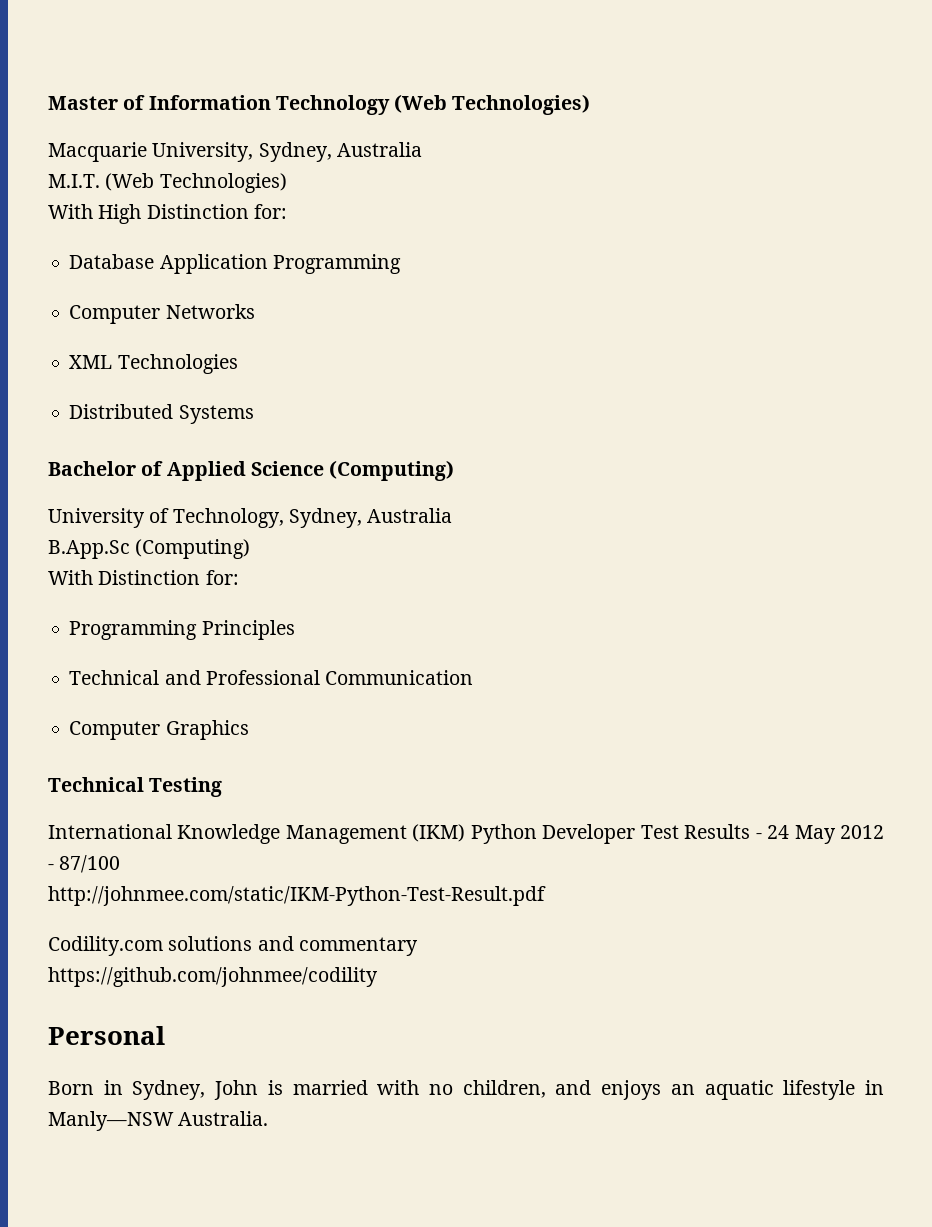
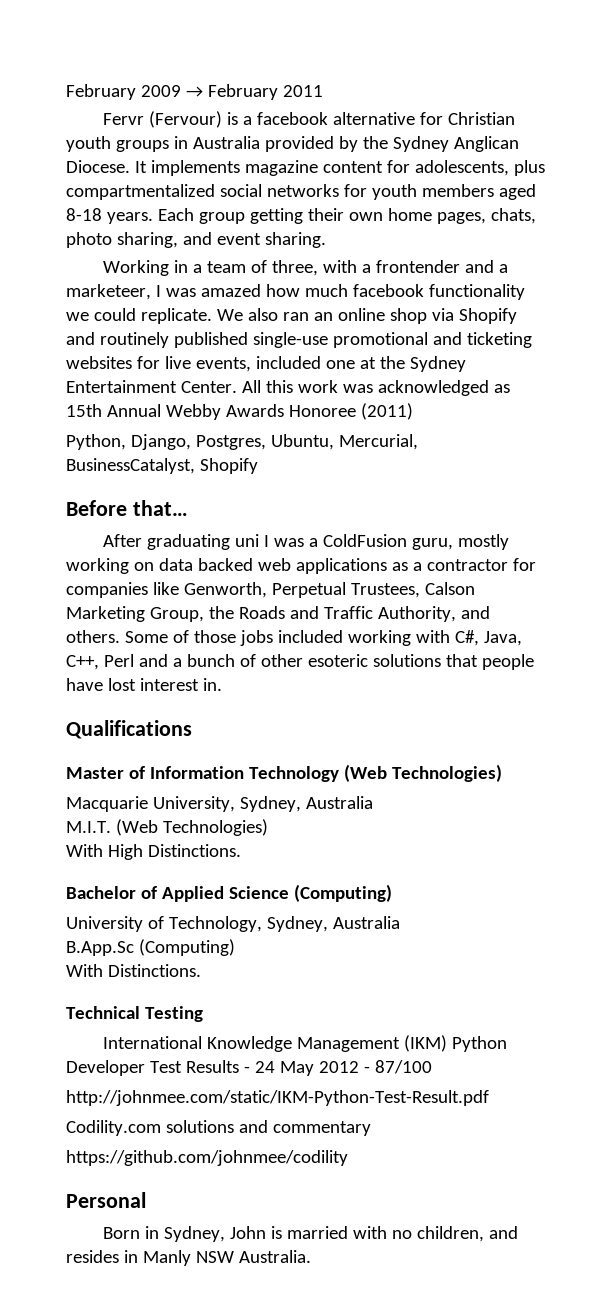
+ February 2009 → February 2011
+ Fervr (Fervour) is a facebook alternative for Christian youth groups in Australia provided by the Sydney Anglican Diocese. It implements magazine content for adolescents, plus compartmentalized social networks for youth members aged 8-18 years. Each group getting their own home pages, chats, photo sharing, and event sharing.
+ Working in a team of three, with a frontender and a marketeer, I was amazed how much facebook functionality we could replicate. We also ran an online shop via Shopify and routinely published single-use promotional and ticketing websites for live events, included one at the Sydney Entertainment Center. All this work was acknowledged as 15th Annual Webby Awards Honoree (2011)
+ Python, Django, Postgres, Ubuntu, Mercurial, BusinessCatalyst, Shopify
+ Before that…
+ After graduating uni I was a ColdFusion guru, mostly working on data backed web applications as a contractor for companies like Genworth, Perpetual Trustees, Calson Marketing Group, the Roads and Traffic Authority, and others. Some of those jobs included working with C#, Java, C++, Perl and a bunch of other esoteric solutions that people have lost interest in.
+ Qualifications
- With High Distinction for:
- Database Application Programming
- Computer Networks
- XML Technologies
- Distributed Systems
+ With High Distinctions.
- With Distinction for:
- Programming Principles
- Technical and Professional Communication
- Computer Graphics
+ With Distinctions.
- Born in Sydney, John is married with no children, and enjoys an aquatic lifestyle in Manly—NSW Australia.
+ Born in Sydney, John is married with no children, and resides in Manly NSW Australia.

